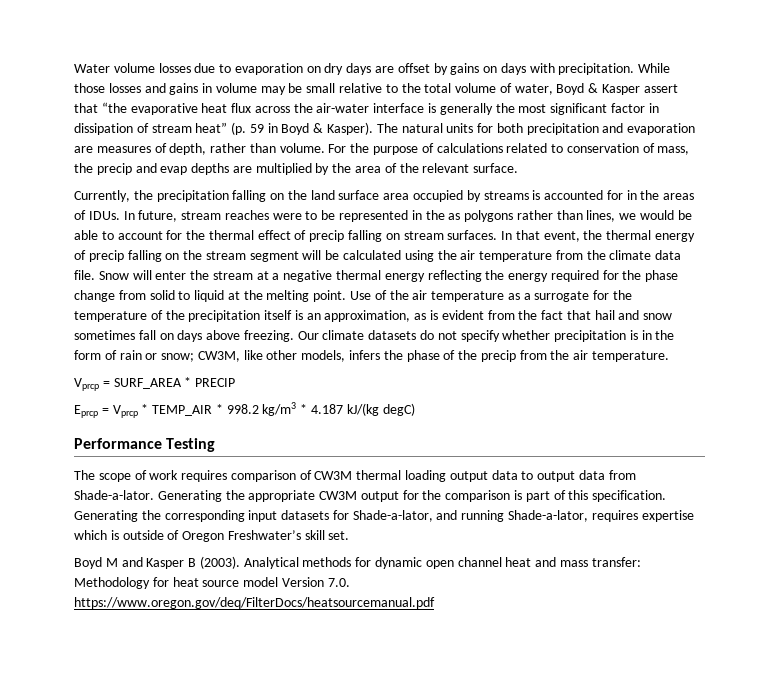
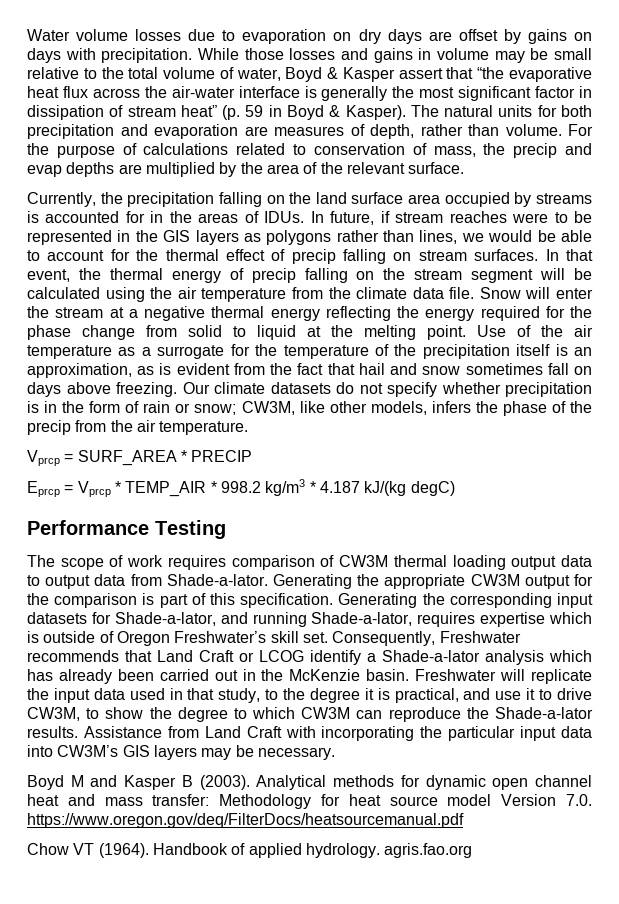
- In future, stream reaches were to be represented in the as polygons rather than lines, we would be able to account for the thermal effect of precip falling on stream surfaces.
+ In future, if stream reaches were to be represented in the GIS layers as polygons rather than lines, we would be able to account for the thermal effect of precip falling on stream surfaces.
+ Consequently, Freshwater recommends that Land Craft or LCOG identify a Shade-a-lator analysis which has already been carried out in the McKenzie basin. Freshwater will replicate the input data used in that study, to the degree it is practical, and use it to drive CW3M, to show the degree to which CW3M can reproduce the Shade-a-lator results. Assistance from Land Craft with incorporating the particular input data into CW3M’s GIS layers may be necessary.
+ Chow VT (1964). Handbook of applied hydrology. agris.fao.org

